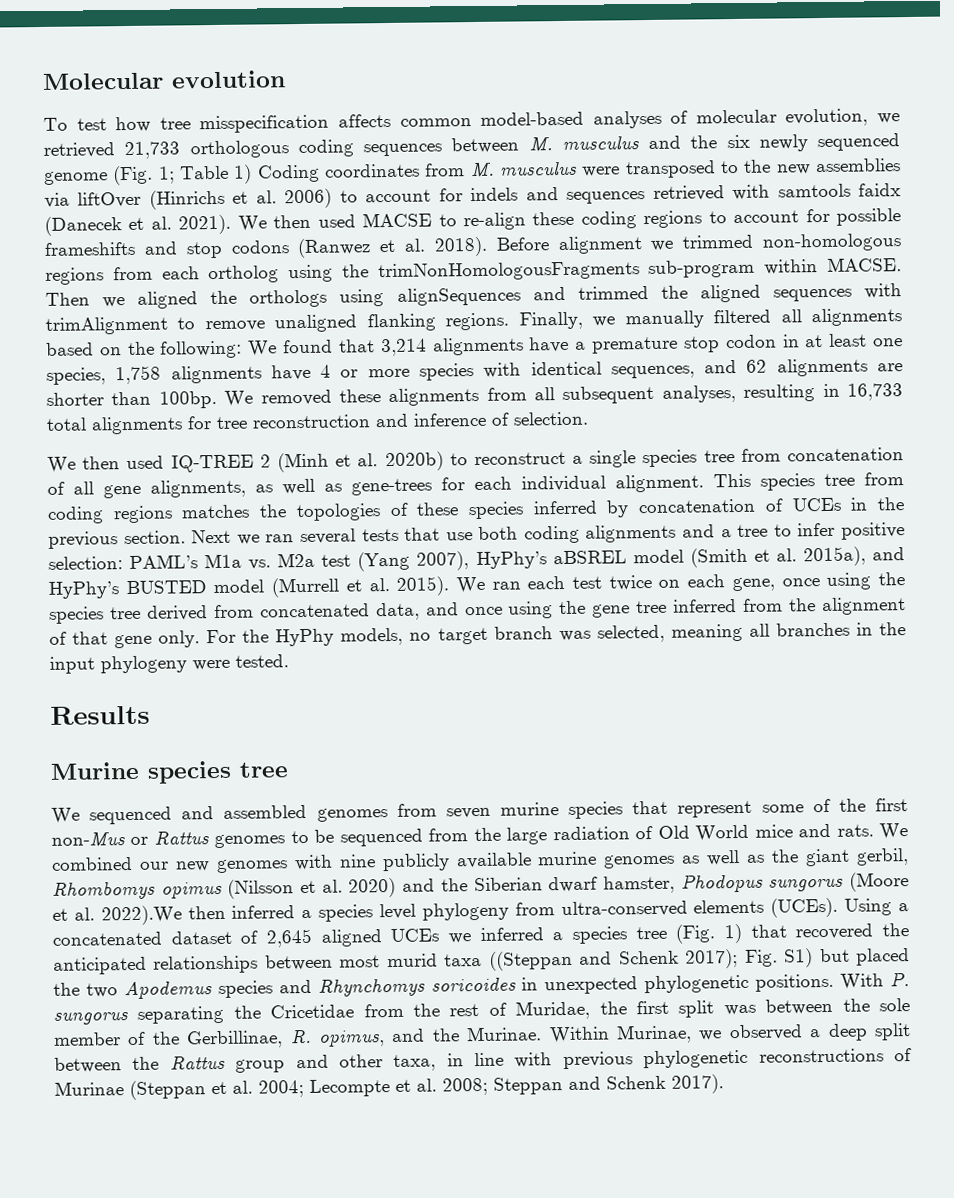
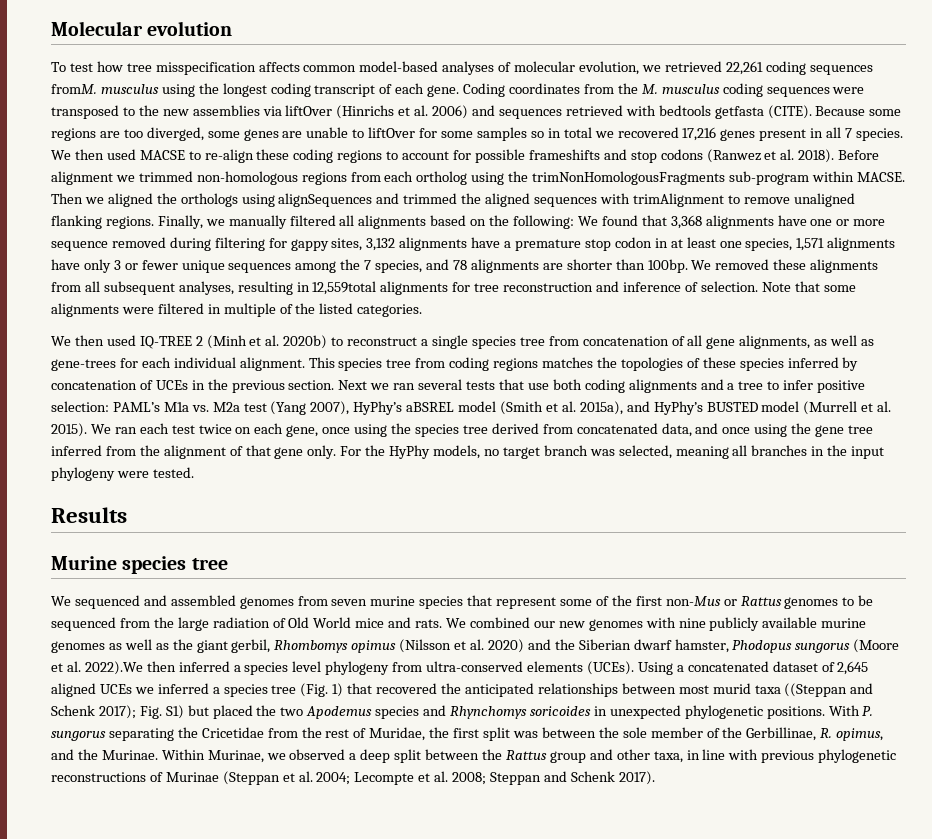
- To test how tree misspecification affects common model-based analyses of molecular evolution, we retrieved 21,733 orthologous coding sequences between M. musculus and the six newly sequenced genome (Fig. 1; Table 1) Coding coordinates from M. musculus were transposed to the new assemblies via liftOver (Hinrichs et al. 2006) to account for indels and sequences retrieved with samtools faidx (Danecek et al. 2021).
+ To test how tree misspecification affects common model-based analyses of molecular evolution, we retrieved 22,261 coding sequences fromM. musculus using the longest coding transcript of each gene. Coding coordinates from the M. musculus coding sequences were transposed to the new assemblies via liftOver (Hinrichs et al. 2006) and sequences retrieved with bedtools getfasta (CITE). Because some regions are too diverged, some genes are unable to liftOver for some samples so in total we recovered 17,216 genes present in all 7 species.
- Finally, we manually filtered all alignments based on the following: We found that 3,214 alignments have a premature stop codon in at least one species, 1,758 alignments have 4 or more species with identical sequences, and 62 alignments are shorter than 100bp.
+ Finally, we manually filtered all alignments based on the following: We found that 3,368 alignments have one or more sequence removed during filtering for gappy sites, 3,132 alignments have a premature stop codon in at least one species, 1,571 alignments have only 3 or fewer unique sequences among the 7 species, and 78 alignments are shorter than 100bp.
- We removed these alignments from all subsequent analyses, resulting in 16,733 total alignments for tree reconstruction and inference of selection.
+ We removed these alignments from all subsequent analyses, resulting in 12,559total alignments for tree reconstruction and inference of selection. Note that some alignments were filtered in multiple of the listed categories.

